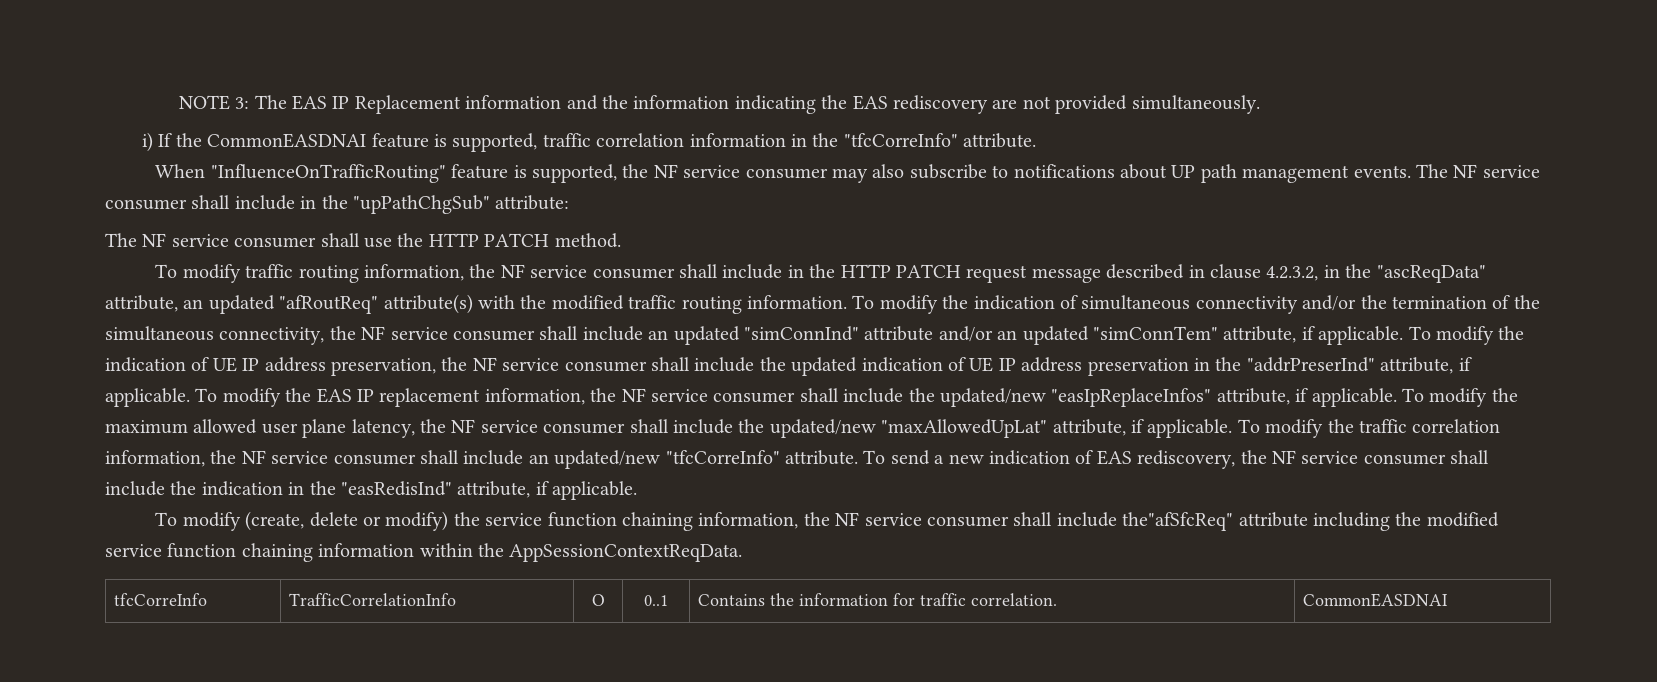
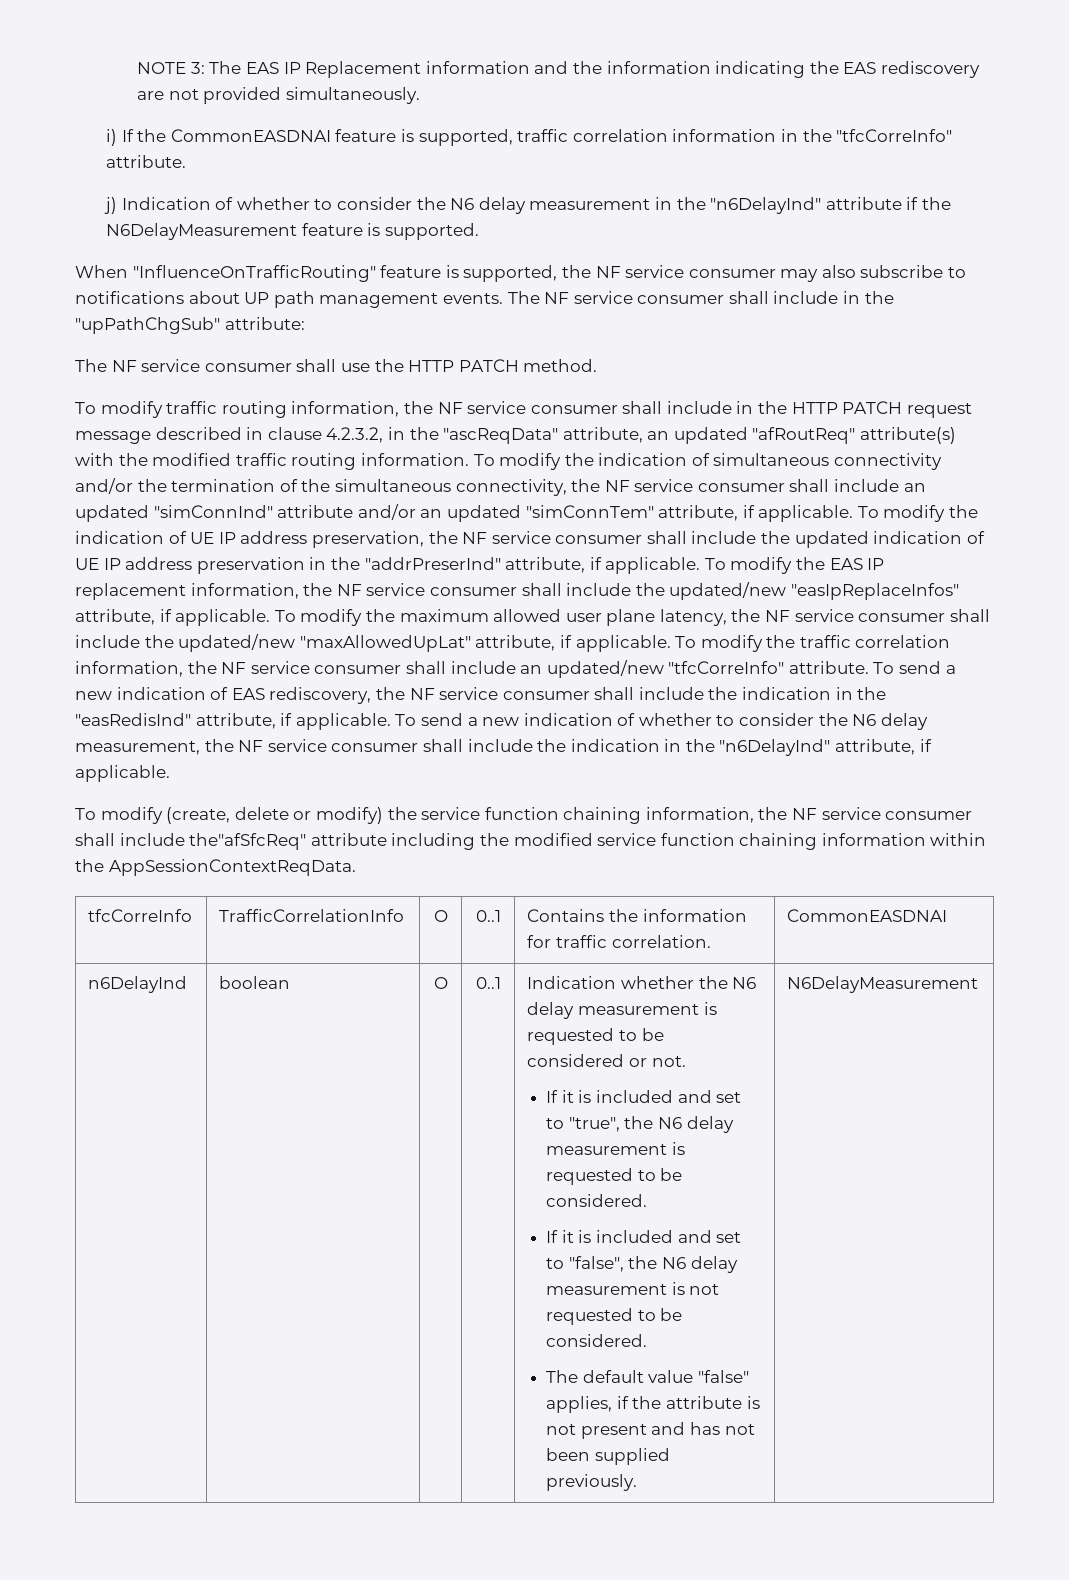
+ j) Indication of whether to consider the N6 delay measurement in the "n6DelayInd" attribute if the N6DelayMeasurement feature is supported.
+ To send a new indication of whether to consider the N6 delay measurement, the NF service consumer shall include the indication in the "n6DelayInd" attribute, if applicable.
+ n6DelayInd | boolean | O | 0..1 | Indication whether the N6 delay measurement is requested to be considered or not.
+ If it is included and set to "true", the N6 delay measurement is requested to be considered.
+ If it is included and set to "false", the N6 delay measurement is not requested to be considered.
+ The default value "false" applies, if the attribute is not present and has not been supplied previously. | N6DelayMeasurement

